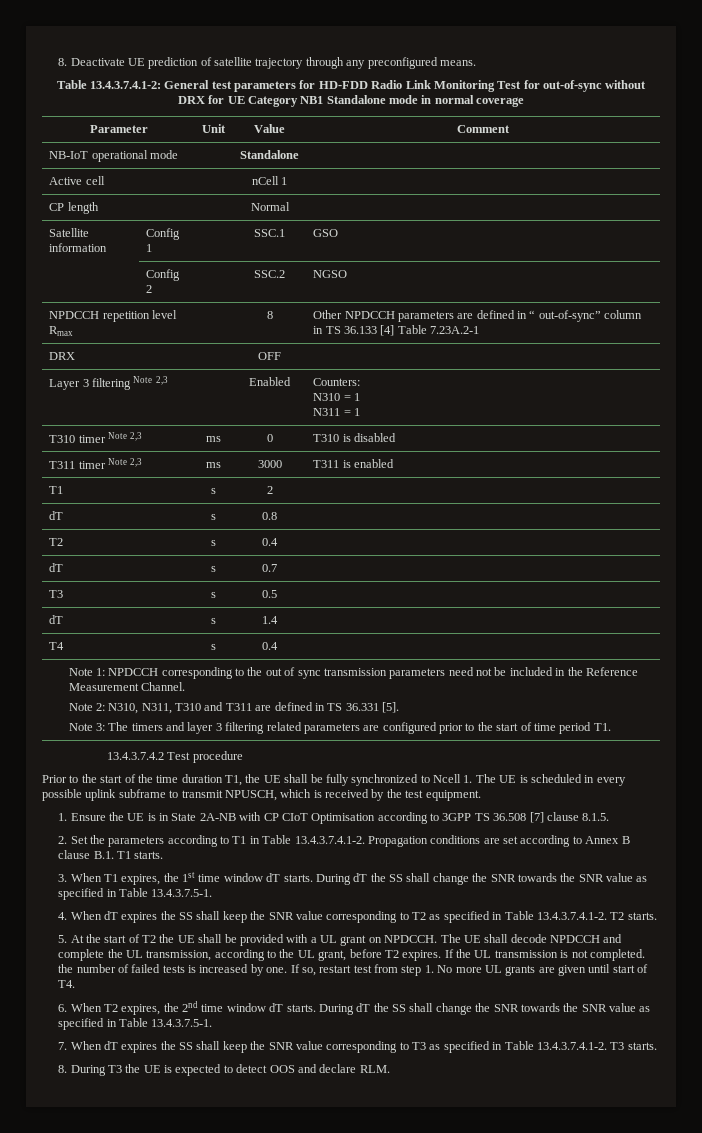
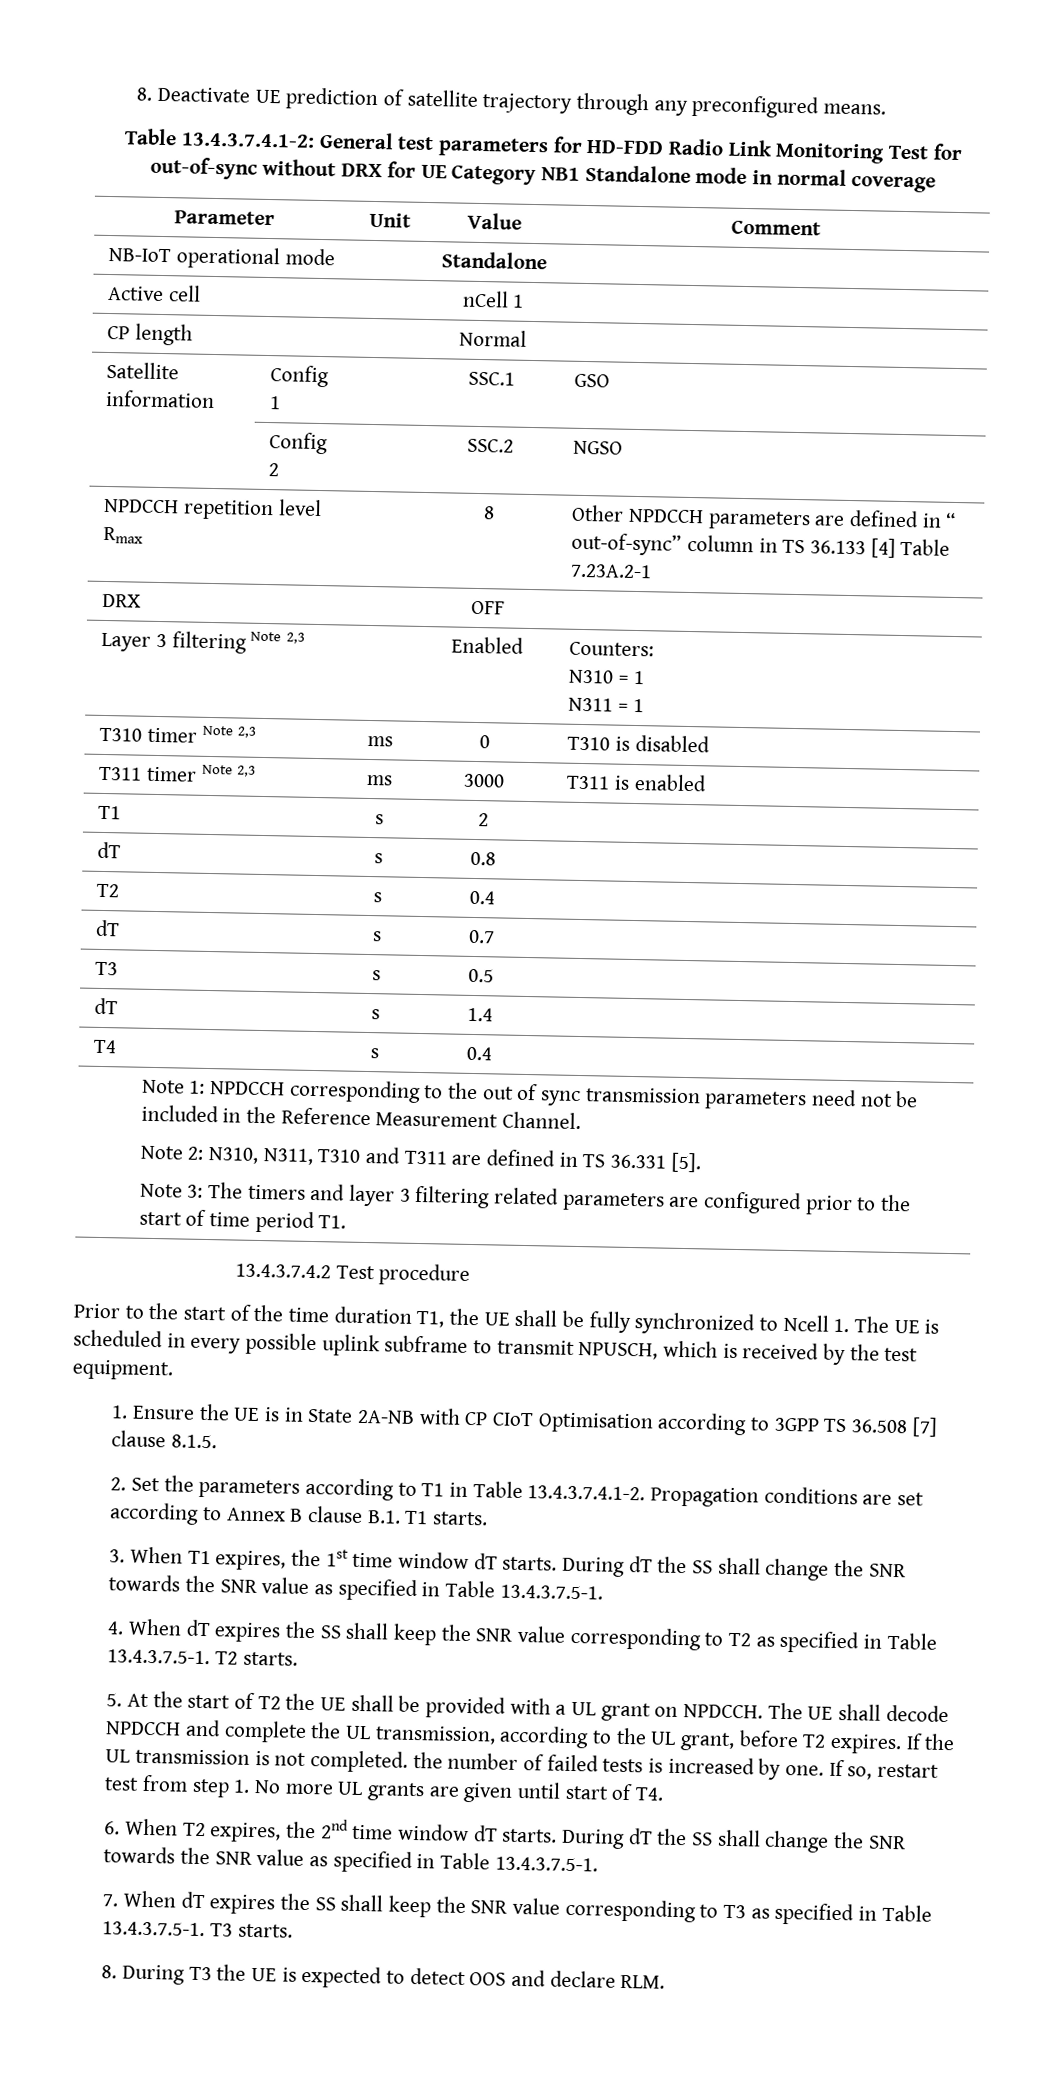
- 4. When dT expires the SS shall keep the SNR value corresponding to T2 as specified in Table 13.4.3.7.4.1-2. T2 starts.
+ 4. When dT expires the SS shall keep the SNR value corresponding to T2 as specified in Table 13.4.3.7.5-1. T2 starts.
- 7. When dT expires the SS shall keep the SNR value corresponding to T3 as specified in Table 13.4.3.7.4.1-2. T3 starts.
+ 7. When dT expires the SS shall keep the SNR value corresponding to T3 as specified in Table 13.4.3.7.5-1. T3 starts.

